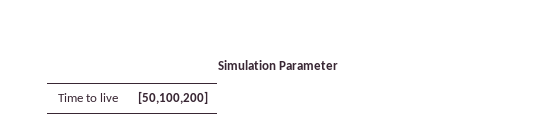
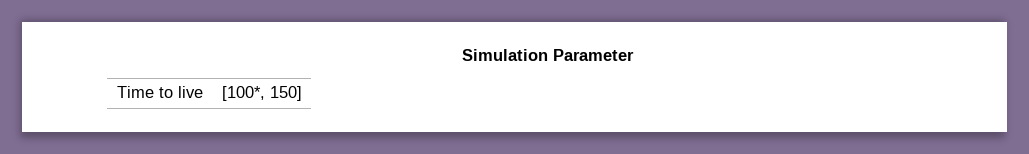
- Time to live | [50,100,200]
+ Time to live | [100*, 150]

